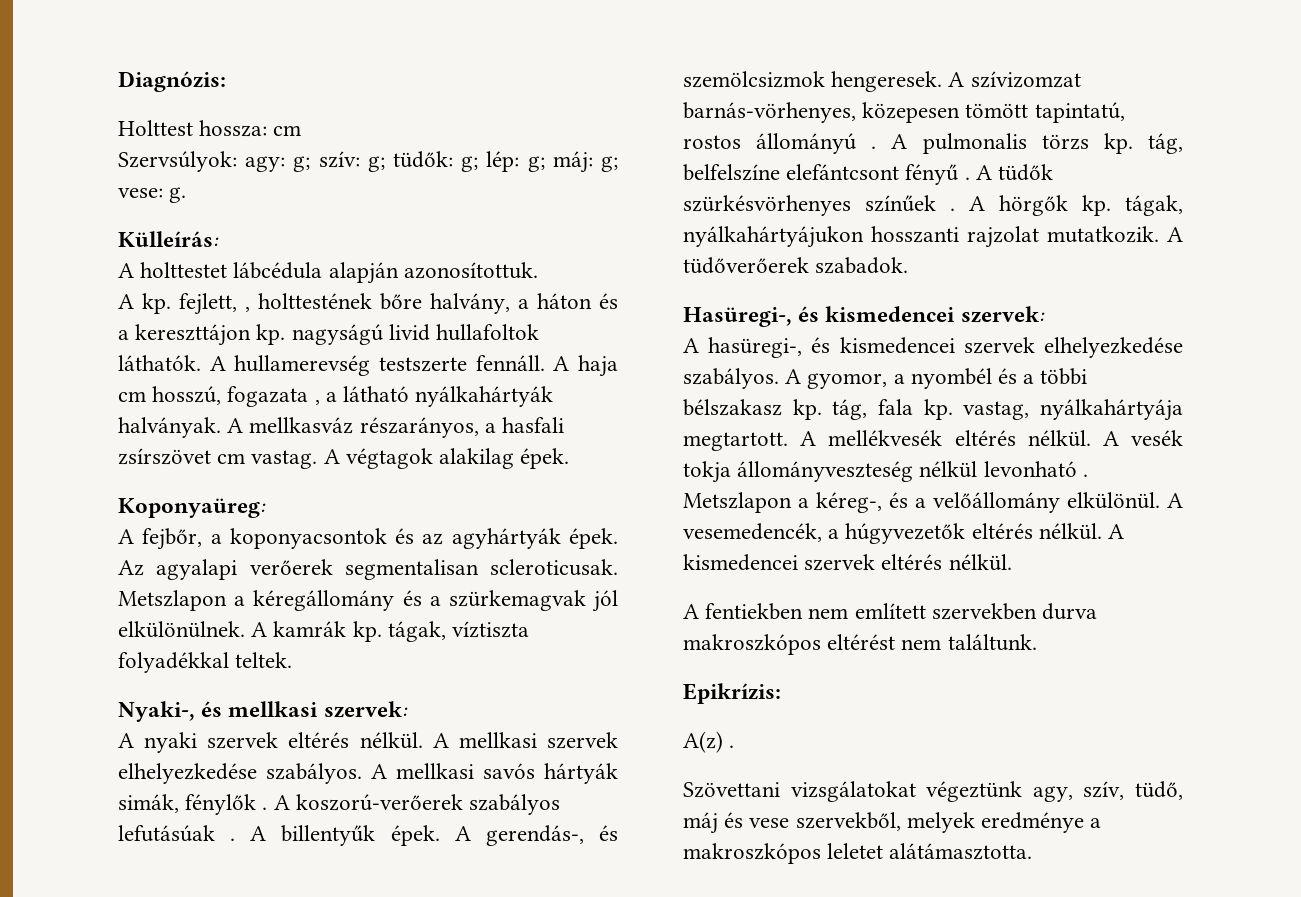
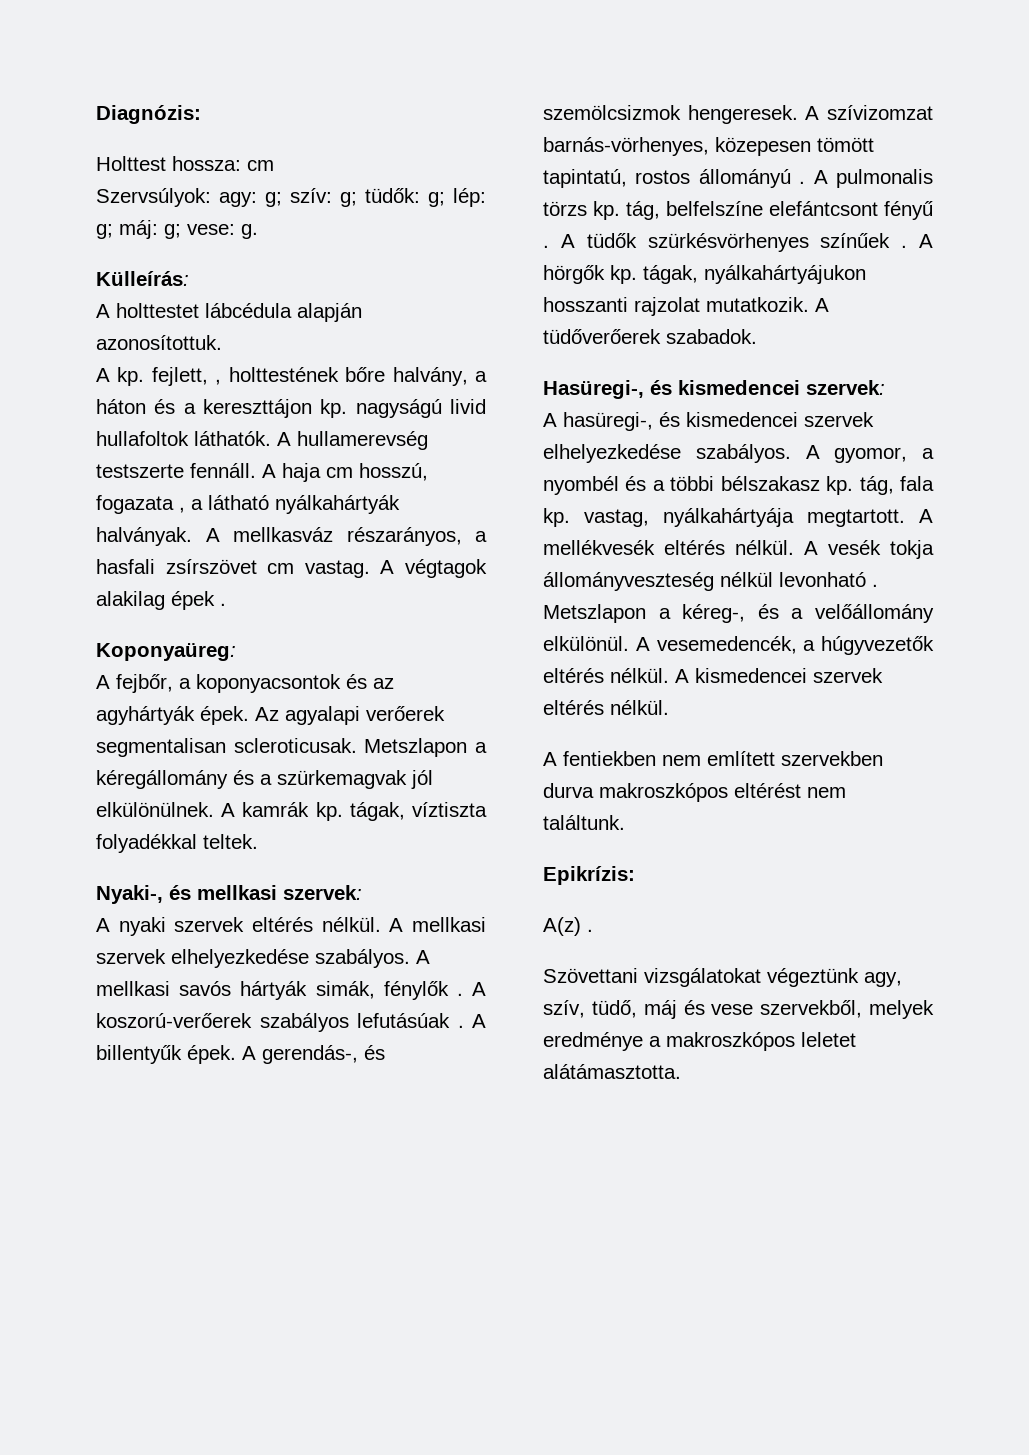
- A végtagok alakilag épek.
+ A végtagok alakilag épek .

